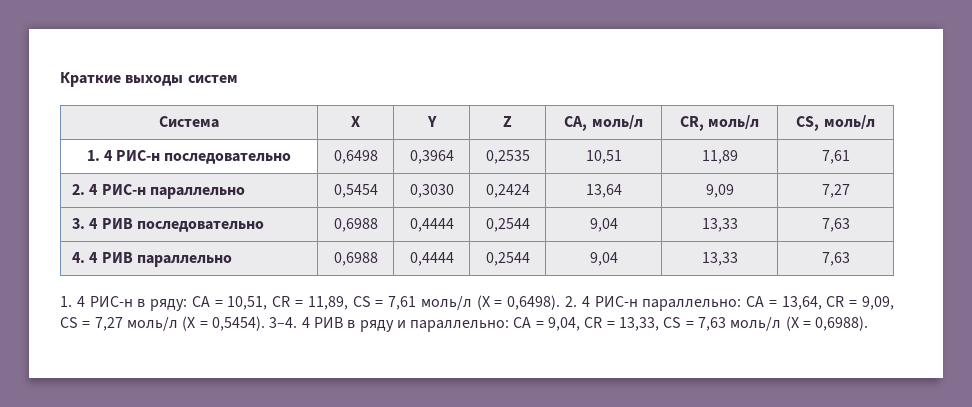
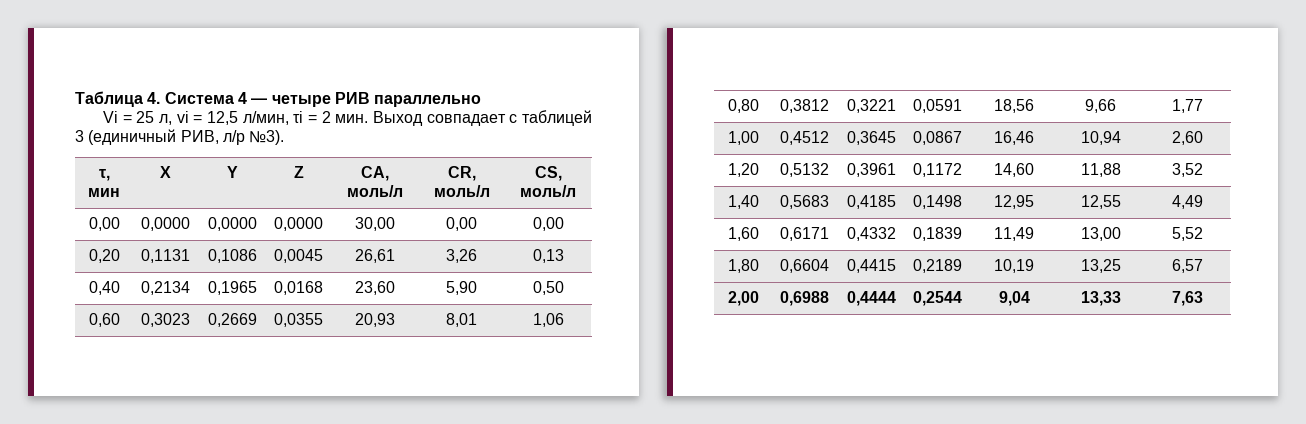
- Краткие выходы систем
- Система | X | Y | Z | CA, моль/л | CR, моль/л | CS, моль/л
+ Таблица 4. Система 4 — четыре РИВ параллельно
+ Vi = 25 л, vi = 12,5 л/мин, τi = 2 мин. Выход совпадает с таблицей 3 (единичный РИВ, л/р №3).
+ τ, мин | X | Y | Z | CA, моль/л | CR, моль/л | CS, моль/л
- 1. 4 РИС-н последовательно | 0,6498 | 0,3964 | 0,2535 | 10,51 | 11,89 | 7,61
- 2. 4 РИС-н параллельно | 0,5454 | 0,3030 | 0,2424 | 13,64 | 9,09 | 7,27
- 3. 4 РИВ последовательно | 0,6988 | 0,4444 | 0,2544 | 9,04 | 13,33 | 7,63
- 4. 4 РИВ параллельно | 0,6988 | 0,4444 | 0,2544 | 9,04 | 13,33 | 7,63
- 1. 4 РИС-н в ряду: CA = 10,51, CR = 11,89, CS = 7,61 моль/л (X = 0,6498). 2. 4 РИС-н параллельно: CA = 13,64, CR = 9,09, CS = 7,27 моль/л (X = 0,5454). 3–4. 4 РИВ в ряду и параллельно: CA = 9,04, CR = 13,33, CS = 7,63 моль/л (X = 0,6988).
+ 0,00 | 0,0000 | 0,0000 | 0,0000 | 30,00 | 0,00 | 0,00
+ 0,20 | 0,1131 | 0,1086 | 0,0045 | 26,61 | 3,26 | 0,13
+ 0,40 | 0,2134 | 0,1965 | 0,0168 | 23,60 | 5,90 | 0,50
+ 0,60 | 0,3023 | 0,2669 | 0,0355 | 20,93 | 8,01 | 1,06
+ 0,80 | 0,3812 | 0,3221 | 0,0591 | 18,56 | 9,66 | 1,77
+ 1,00 | 0,4512 | 0,3645 | 0,0867 | 16,46 | 10,94 | 2,60
+ 1,20 | 0,5132 | 0,3961 | 0,1172 | 14,60 | 11,88 | 3,52
+ 1,40 | 0,5683 | 0,4185 | 0,1498 | 12,95 | 12,55 | 4,49
+ 1,60 | 0,6171 | 0,4332 | 0,1839 | 11,49 | 13,00 | 5,52
+ 1,80 | 0,6604 | 0,4415 | 0,2189 | 10,19 | 13,25 | 6,57
+ 2,00 | 0,6988 | 0,4444 | 0,2544 | 9,04 | 13,33 | 7,63

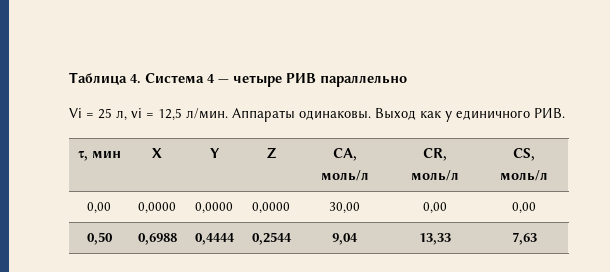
- Vi = 25 л, vi = 12,5 л/мин, τi = 2 мин. Выход совпадает с таблицей 3 (единичный РИВ, л/р №3).
+ Vi = 25 л, vi = 12,5 л/мин. Аппараты одинаковы. Выход как у единичного РИВ.
- 0,20 | 0,1131 | 0,1086 | 0,0045 | 26,61 | 3,26 | 0,13
- 0,40 | 0,2134 | 0,1965 | 0,0168 | 23,60 | 5,90 | 0,50
- 0,60 | 0,3023 | 0,2669 | 0,0355 | 20,93 | 8,01 | 1,06
- 0,80 | 0,3812 | 0,3221 | 0,0591 | 18,56 | 9,66 | 1,77
- 1,00 | 0,4512 | 0,3645 | 0,0867 | 16,46 | 10,94 | 2,60
- 1,20 | 0,5132 | 0,3961 | 0,1172 | 14,60 | 11,88 | 3,52
- 1,40 | 0,5683 | 0,4185 | 0,1498 | 12,95 | 12,55 | 4,49
- 1,60 | 0,6171 | 0,4332 | 0,1839 | 11,49 | 13,00 | 5,52
- 1,80 | 0,6604 | 0,4415 | 0,2189 | 10,19 | 13,25 | 6,57
- 2,00 | 0,6988 | 0,4444 | 0,2544 | 9,04 | 13,33 | 7,63
+ 0,50 | 0,6988 | 0,4444 | 0,2544 | 9,04 | 13,33 | 7,63

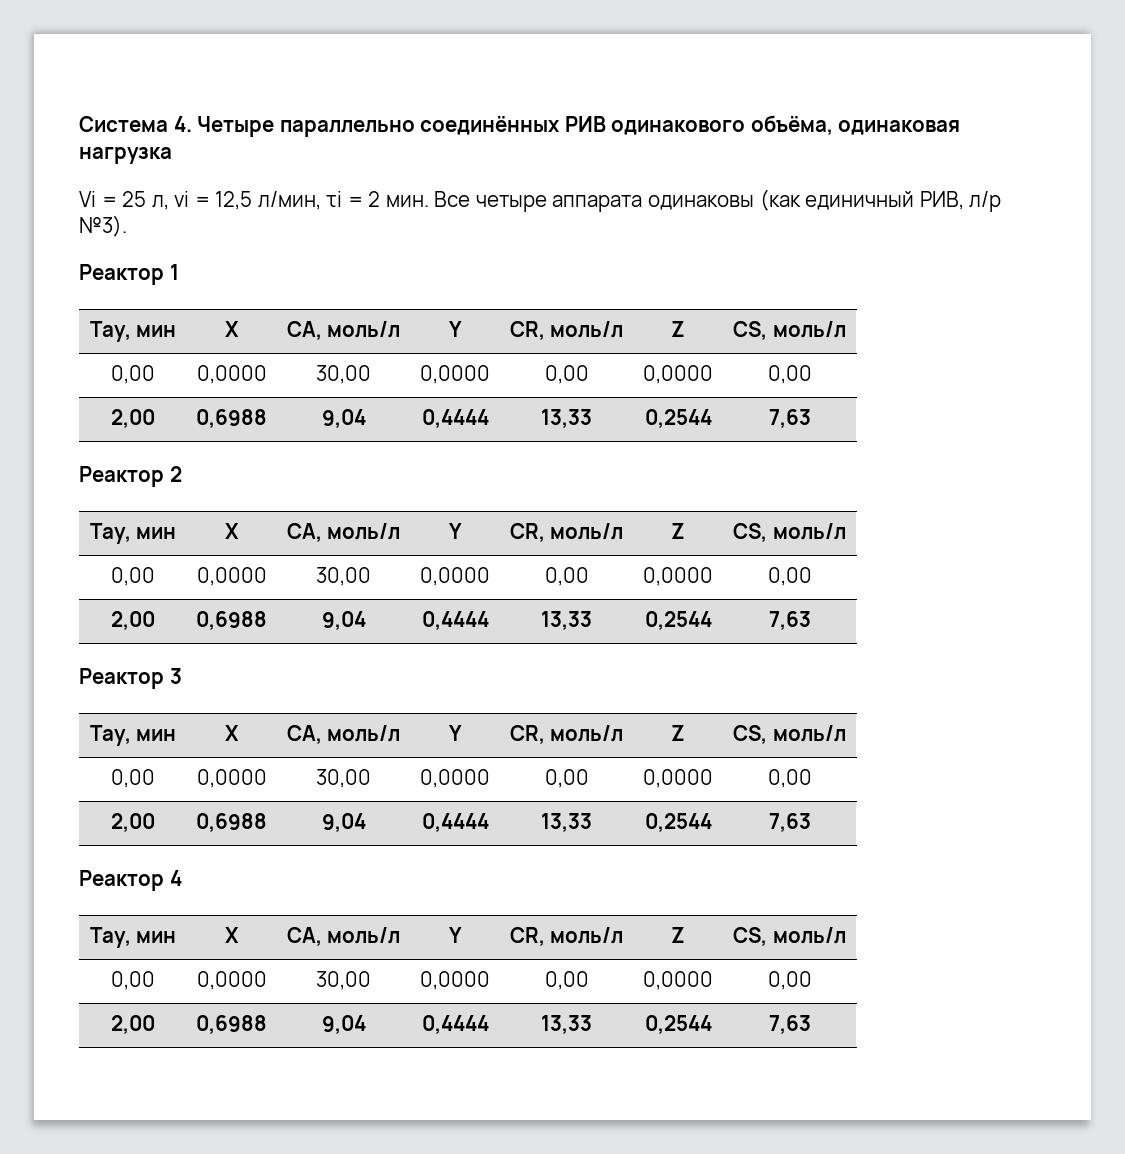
- Таблица 4. Система 4 — четыре РИВ параллельно
+ Система 4. Четыре параллельно соединённых РИВ одинакового объёма, одинаковая нагрузка
- Vi = 25 л, vi = 12,5 л/мин. Аппараты одинаковы. Выход как у единичного РИВ.
- τ, мин | X | Y | Z | CA, моль/л | CR, моль/л | CS, моль/л
- 0,00 | 0,0000 | 0,0000 | 0,0000 | 30,00 | 0,00 | 0,00
- 0,50 | 0,6988 | 0,4444 | 0,2544 | 9,04 | 13,33 | 7,63
+ Vi = 25 л, vi = 12,5 л/мин, τi = 2 мин. Все четыре аппарата одинаковы (как единичный РИВ, л/р №3).
+ Реактор 1
+ Тау, мин | X | CA, моль/л | Y | CR, моль/л | Z | CS, моль/л
+ 0,00 | 0,0000 | 30,00 | 0,0000 | 0,00 | 0,0000 | 0,00
+ 2,00 | 0,6988 | 9,04 | 0,4444 | 13,33 | 0,2544 | 7,63
+ Реактор 2
+ Тау, мин | X | CA, моль/л | Y | CR, моль/л | Z | CS, моль/л
+ 0,00 | 0,0000 | 30,00 | 0,0000 | 0,00 | 0,0000 | 0,00
+ 2,00 | 0,6988 | 9,04 | 0,4444 | 13,33 | 0,2544 | 7,63
+ Реактор 3
+ Тау, мин | X | CA, моль/л | Y | CR, моль/л | Z | CS, моль/л
+ 0,00 | 0,0000 | 30,00 | 0,0000 | 0,00 | 0,0000 | 0,00
+ 2,00 | 0,6988 | 9,04 | 0,4444 | 13,33 | 0,2544 | 7,63
+ Реактор 4
+ Тау, мин | X | CA, моль/л | Y | CR, моль/л | Z | CS, моль/л
+ 0,00 | 0,0000 | 30,00 | 0,0000 | 0,00 | 0,0000 | 0,00
+ 2,00 | 0,6988 | 9,04 | 0,4444 | 13,33 | 0,2544 | 7,63

